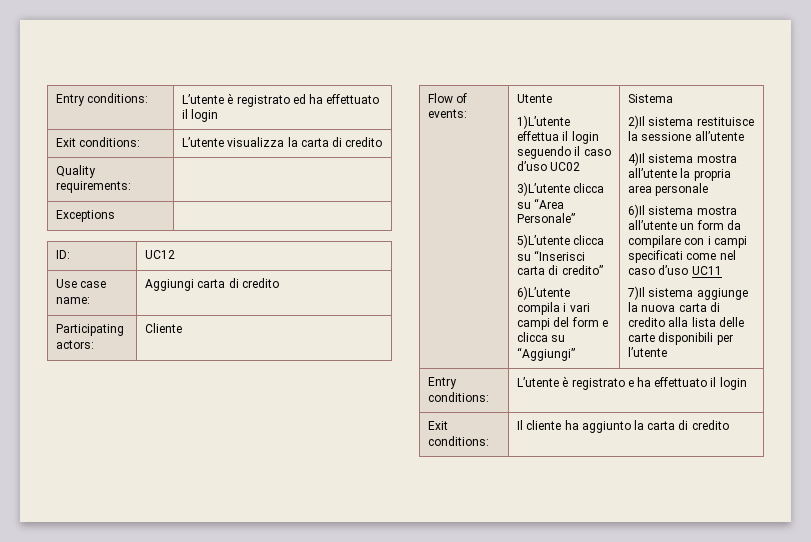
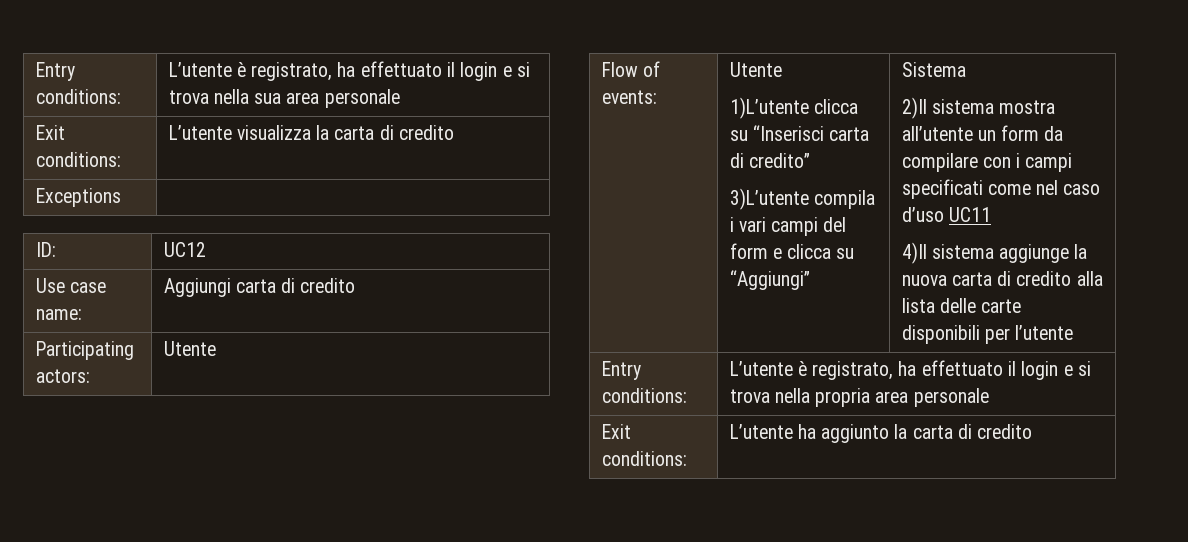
- Entry conditions: | L’utente è registrato ed ha effettuato il login
+ Entry conditions: | L’utente è registrato, ha effettuato il login e si trova nella sua area personale
- Quality requirements: |
- Participating actors: | Cliente
+ Participating actors: | Utente
- 1)L’utente effettua il login seguendo il caso d’uso UC02
- 3)L’utente clicca su “Area Personale”
- 5)L’utente clicca su “Inserisci carta di credito”
+ 1)L’utente clicca su “Inserisci carta di credito”
- 6)L’utente compila i vari campi del form e clicca su “Aggiungi”
+ 3)L’utente compila i vari campi del form e clicca su “Aggiungi”
- 2)Il sistema restituisce la sessione all’utente
- 4)Il sistema mostra all’utente la propria area personale
- 6)Il sistema mostra all’utente un form da compilare con i campi specificati come nel caso d’uso UC11
+ 2)Il sistema mostra all’utente un form da compilare con i campi specificati come nel caso d’uso UC11
- 7)Il sistema aggiunge la nuova carta di credito alla lista delle carte disponibili per l’utente
+ 4)Il sistema aggiunge la nuova carta di credito alla lista delle carte disponibili per l’utente
- Entry conditions: | L’utente è registrato e ha effettuato il login
- Exit conditions: | Il cliente ha aggiunto la carta di credito
+ Entry conditions: | L’utente è registrato, ha effettuato il login e si trova nella propria area personale
+ Exit conditions: | L’utente ha aggiunto la carta di credito

